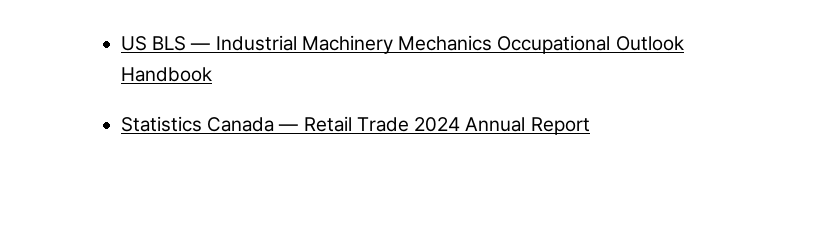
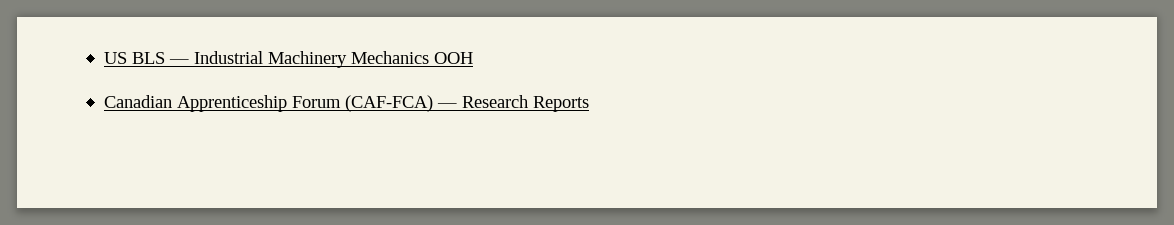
- US BLS — Industrial Machinery Mechanics Occupational Outlook Handbook
- Statistics Canada — Retail Trade 2024 Annual Report
+ US BLS — Industrial Machinery Mechanics OOH
+ Canadian Apprenticeship Forum (CAF-FCA) — Research Reports

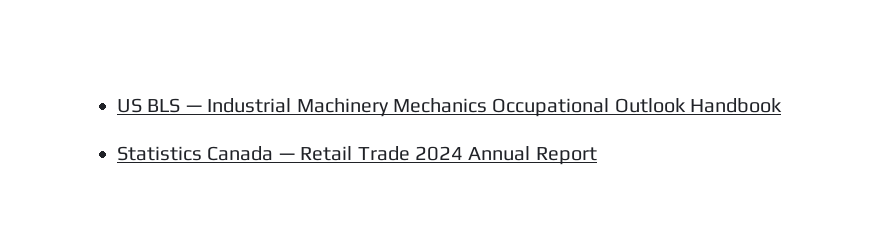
- US BLS — Industrial Machinery Mechanics OOH
- Canadian Apprenticeship Forum (CAF-FCA) — Research Reports
+ US BLS — Industrial Machinery Mechanics Occupational Outlook Handbook
+ Statistics Canada — Retail Trade 2024 Annual Report

